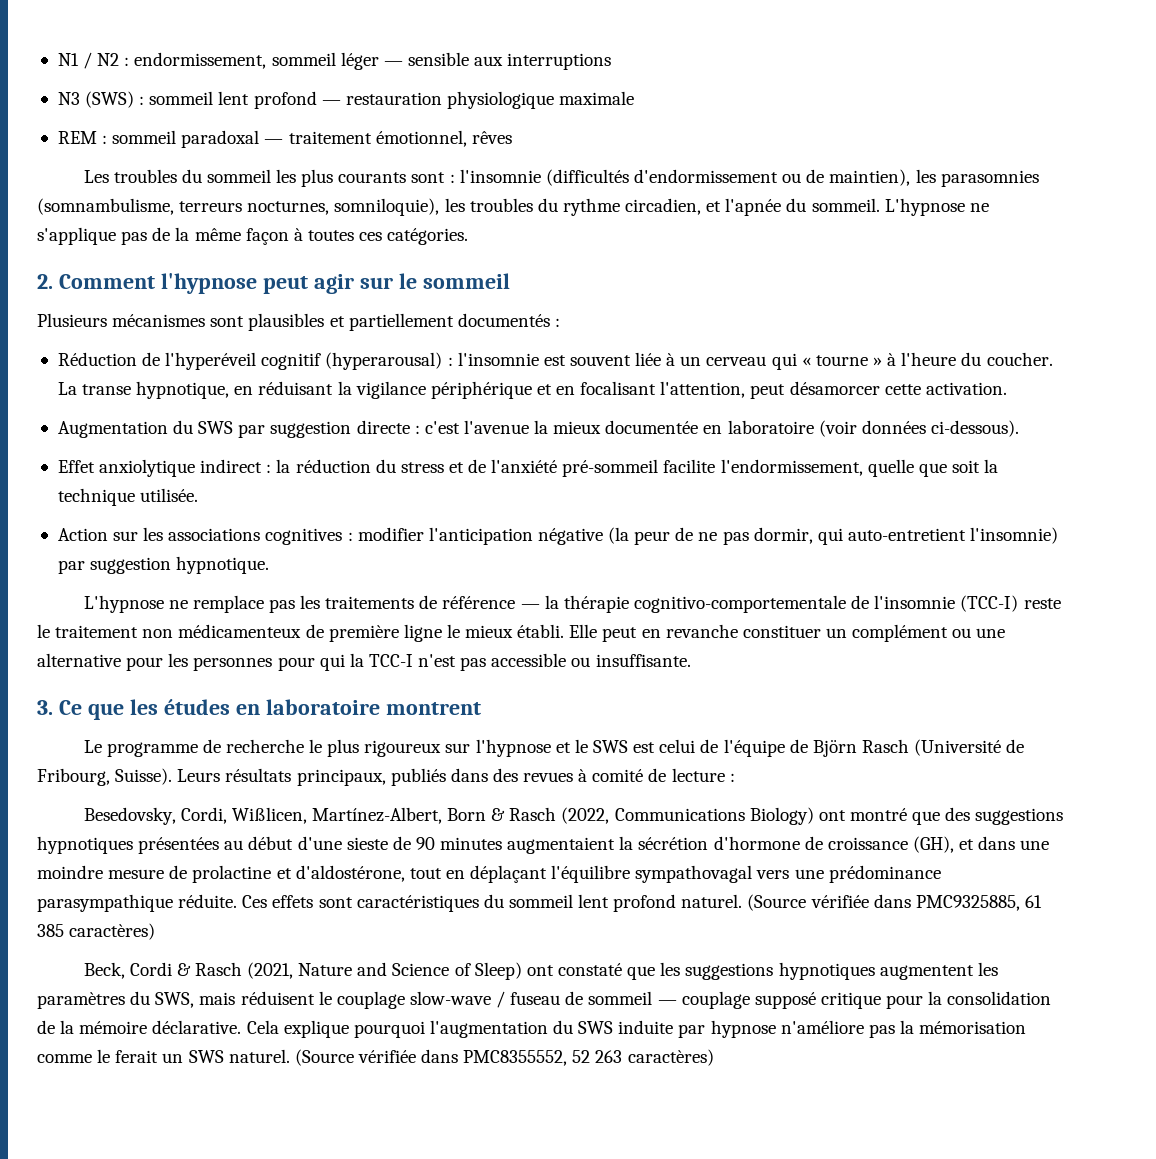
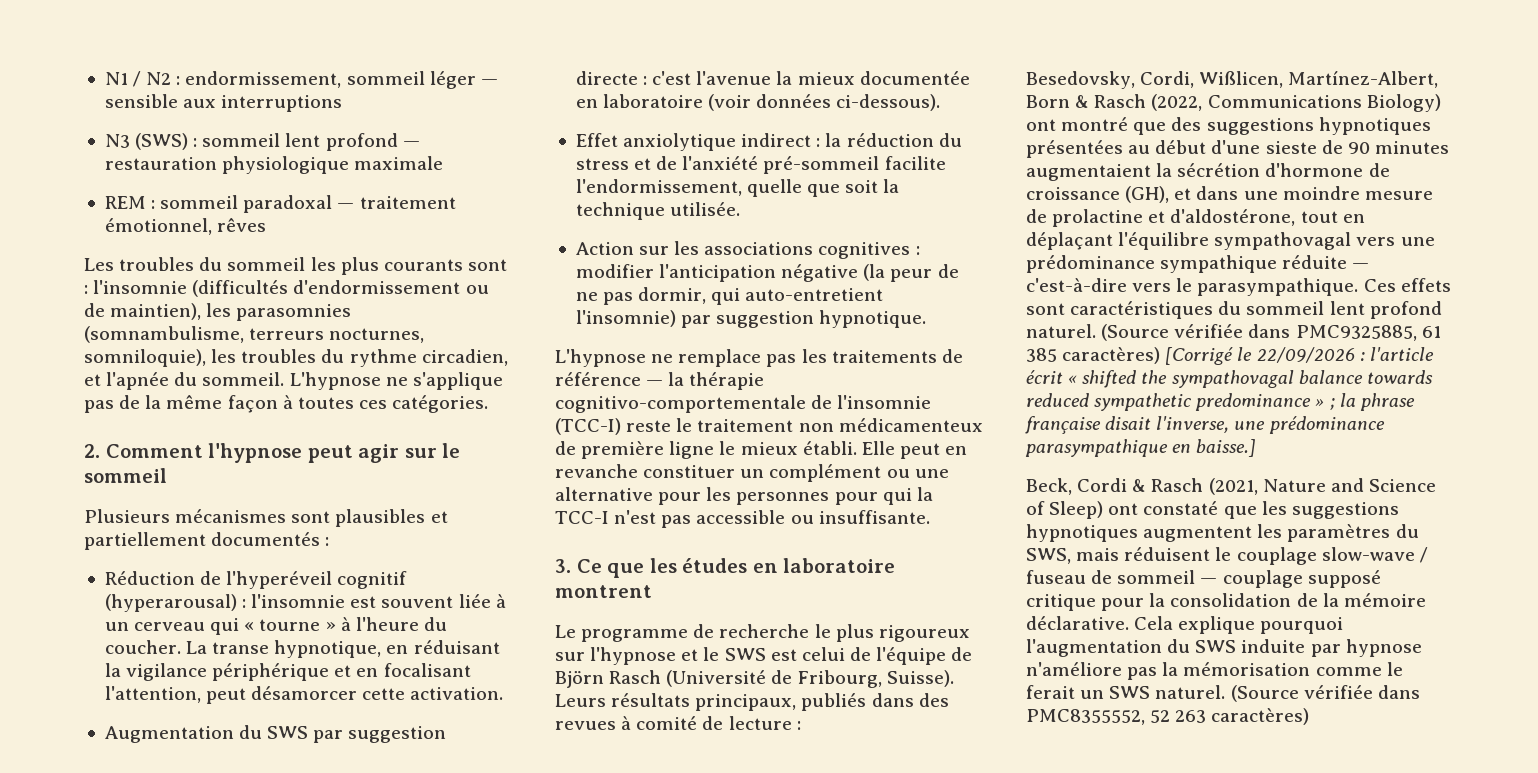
- Besedovsky, Cordi, Wißlicen, Martínez-Albert, Born & Rasch (2022, Communications Biology) ont montré que des suggestions hypnotiques présentées au début d'une sieste de 90 minutes augmentaient la sécrétion d'hormone de croissance (GH), et dans une moindre mesure de prolactine et d'aldostérone, tout en déplaçant l'équilibre sympathovagal vers une prédominance parasympathique réduite.
+ Besedovsky, Cordi, Wißlicen, Martínez-Albert, Born & Rasch (2022, Communications Biology) ont montré que des suggestions hypnotiques présentées au début d'une sieste de 90 minutes augmentaient la sécrétion d'hormone de croissance (GH), et dans une moindre mesure de prolactine et d'aldostérone, tout en déplaçant l'équilibre sympathovagal vers une prédominance sympathique réduite — c'est-à-dire vers le parasympathique.
- (Source vérifiée dans PMC9325885, 61 385 caractères)
+ (Source vérifiée dans PMC9325885, 61 385 caractères) [Corrigé le 22/09/2026 : l'article écrit « shifted the sympathovagal balance towards reduced sympathetic predominance » ; la phrase française disait l'inverse, une prédominance parasympathique en baisse.]

